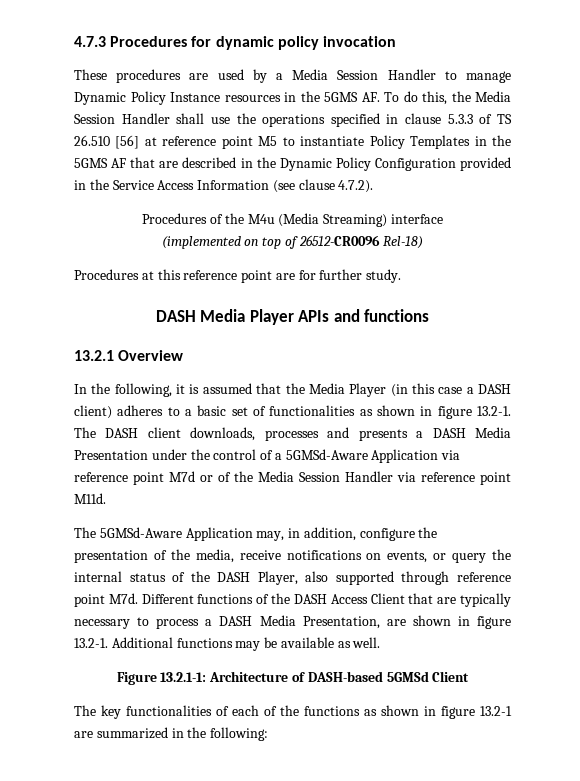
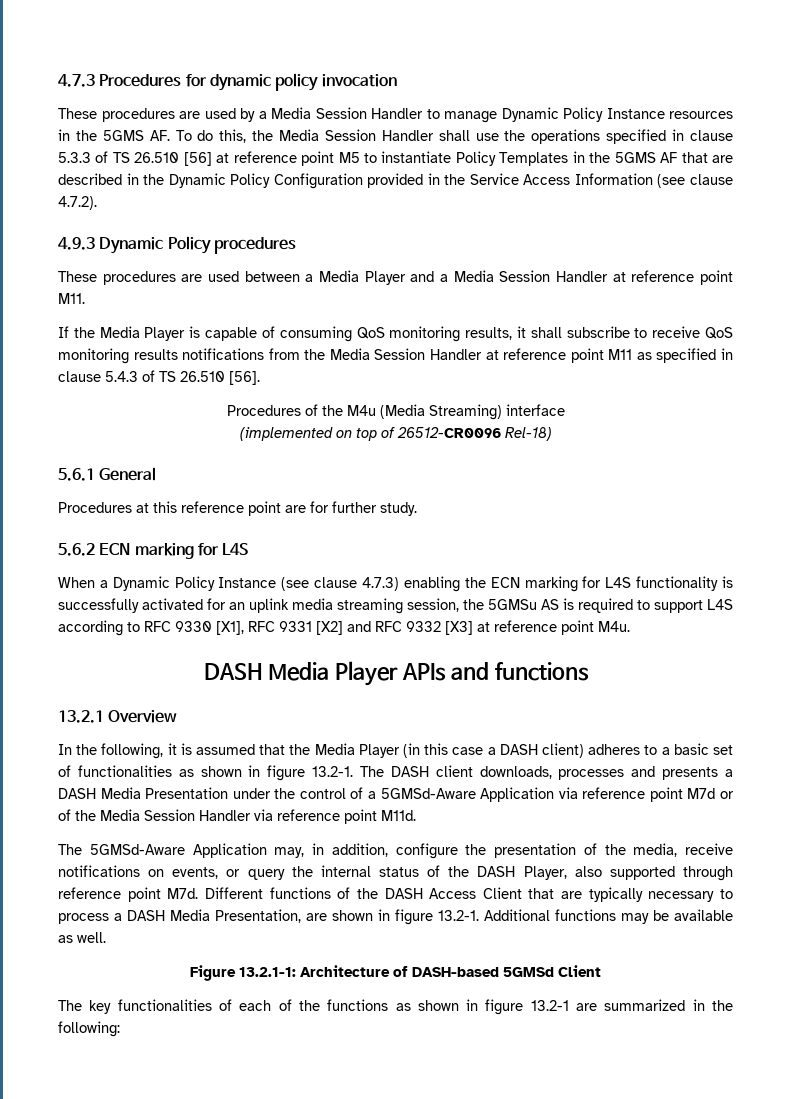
+ 4.9.3 Dynamic Policy procedures
+ These procedures are used between a Media Player and a Media Session Handler at reference point M11.
+ If the Media Player is capable of consuming QoS monitoring results, it shall subscribe to receive QoS monitoring results notifications from the Media Session Handler at reference point M11 as specified in clause 5.4.3 of TS 26.510 [56].
+ 5.6.1 General
+ 5.6.2 ECN marking for L4S
+ When a Dynamic Policy Instance (see clause 4.7.3) enabling the ECN marking for L4S functionality is successfully activated for an uplink media streaming session, the 5GMSu AS is required to support L4S according to RFC 9330 [X1], RFC 9331 [X2] and RFC 9332 [X3] at reference point M4u.

